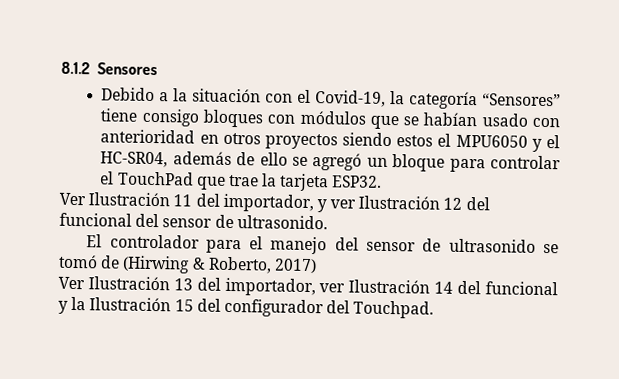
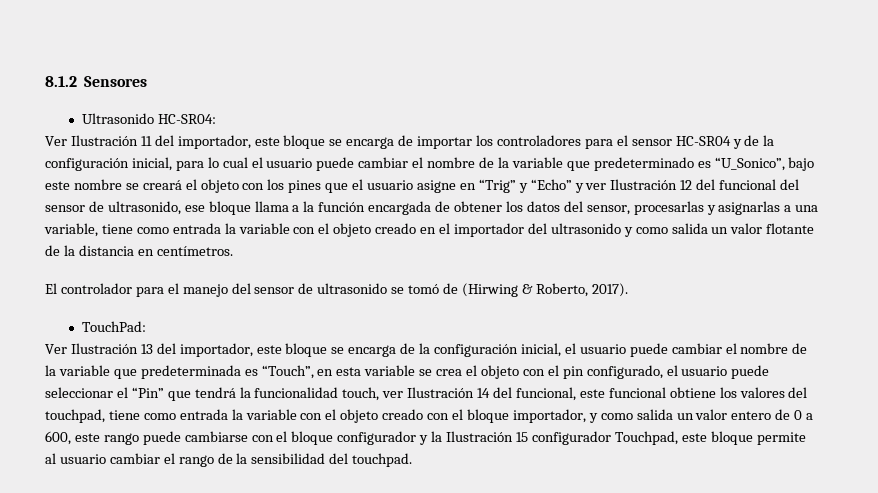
- Debido a la situación con el Covid-19, la categoría “Sensores” tiene consigo bloques con módulos que se habían usado con anterioridad en otros proyectos siendo estos el MPU6050 y el HC-SR04, además de ello se agregó un bloque para controlar el TouchPad que trae la tarjeta ESP32.
+ Ultrasonido HC-SR04:
- Ver Ilustración 11 del importador, y ver Ilustración 12 del funcional del sensor de ultrasonido.
+ Ver Ilustración 11 del importador, este bloque se encarga de importar los controladores para el sensor HC-SR04 y de la configuración inicial, para lo cual el usuario puede cambiar el nombre de la variable que predeterminado es “U_Sonico”, bajo este nombre se creará el objeto con los pines que el usuario asigne en “Trig” y “Echo” y ver Ilustración 12 del funcional del sensor de ultrasonido, ese bloque llama a la función encargada de obtener los datos del sensor, procesarlas y asignarlas a una variable, tiene como entrada la variable con el objeto creado en el importador del ultrasonido y como salida un valor flotante de la distancia en centímetros.
- El controlador para el manejo del sensor de ultrasonido se tomó de (Hirwing & Roberto, 2017)
+ El controlador para el manejo del sensor de ultrasonido se tomó de (Hirwing & Roberto, 2017).
+ TouchPad:
- Ver Ilustración 13 del importador, ver Ilustración 14 del funcional y la Ilustración 15 del configurador del Touchpad.
+ Ver Ilustración 13 del importador, este bloque se encarga de la configuración inicial, el usuario puede cambiar el nombre de la variable que predeterminada es “Touch”, en esta variable se crea el objeto con el pin configurado, el usuario puede seleccionar el “Pin” que tendrá la funcionalidad touch, ver Ilustración 14 del funcional, este funcional obtiene los valores del touchpad, tiene como entrada la variable con el objeto creado con el bloque importador, y como salida un valor entero de 0 a 600, este rango puede cambiarse con el bloque configurador y la Ilustración 15 configurador Touchpad, este bloque permite al usuario cambiar el rango de la sensibilidad del touchpad.

